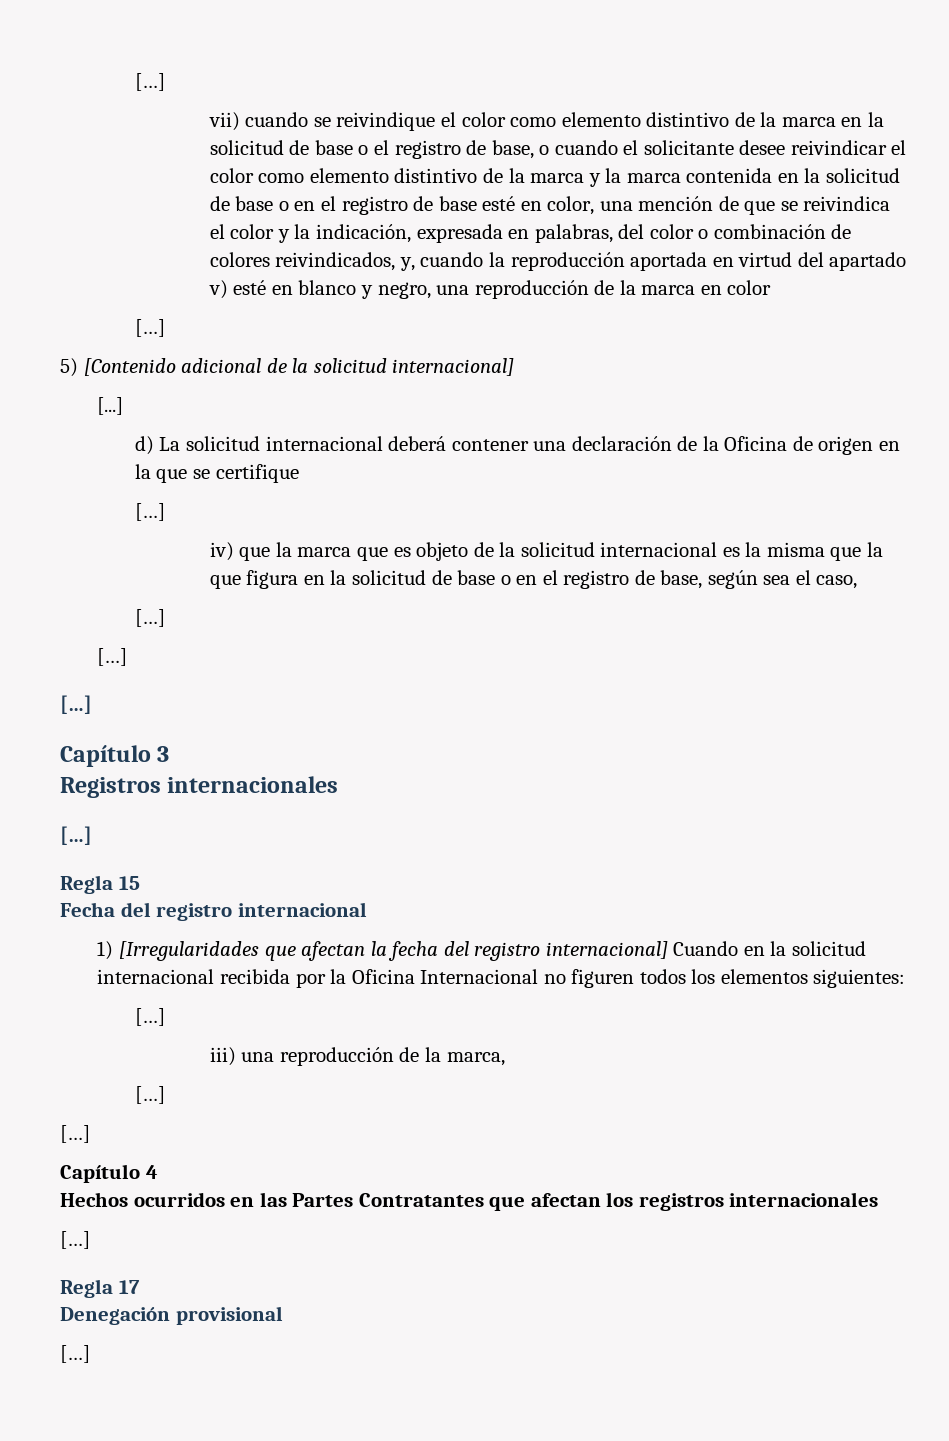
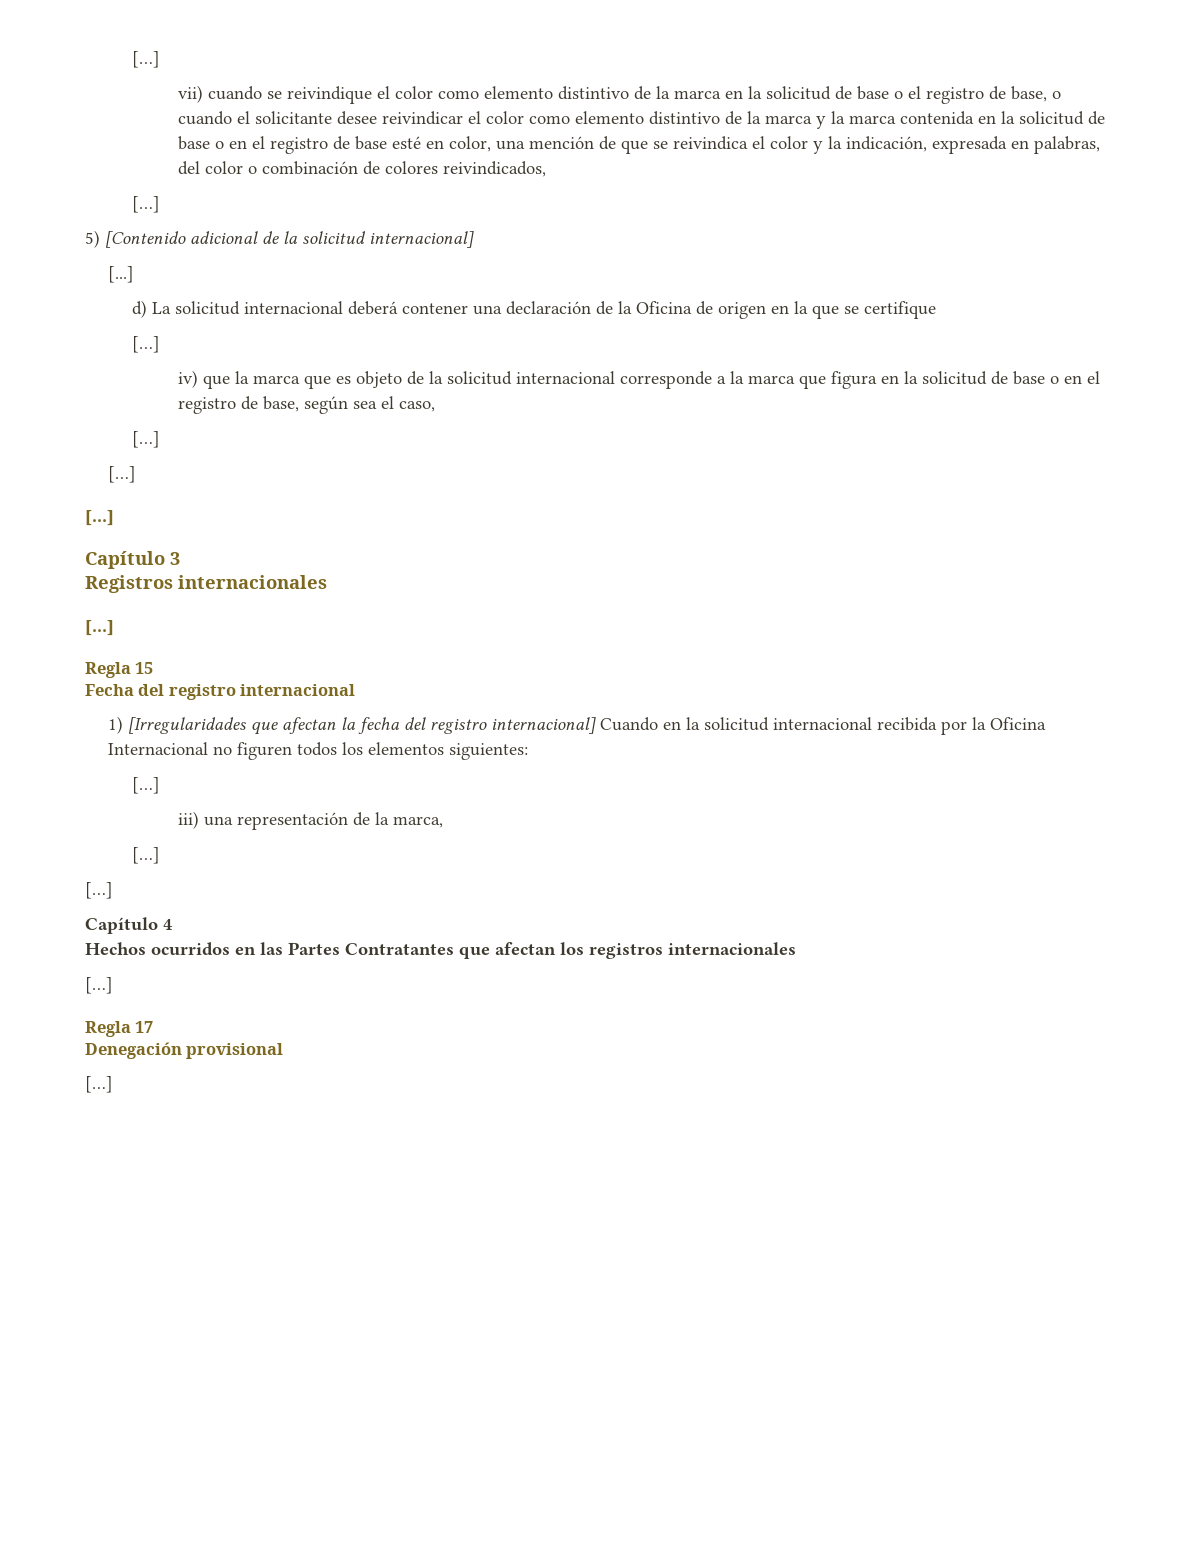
- vii) cuando se reivindique el color como elemento distintivo de la marca en la solicitud de base o el registro de base, o cuando el solicitante desee reivindicar el color como elemento distintivo de la marca y la marca contenida en la solicitud de base o en el registro de base esté en color, una mención de que se reivindica el color y la indicación, expresada en palabras, del color o combinación de colores reivindicados, y, cuando la reproducción aportada en virtud del apartado v) esté en blanco y negro, una reproducción de la marca en color
+ vii) cuando se reivindique el color como elemento distintivo de la marca en la solicitud de base o el registro de base, o cuando el solicitante desee reivindicar el color como elemento distintivo de la marca y la marca contenida en la solicitud de base o en el registro de base esté en color, una mención de que se reivindica el color y la indicación, expresada en palabras, del color o combinación de colores reivindicados,
- iv) que la marca que es objeto de la solicitud internacional es la misma que la que figura en la solicitud de base o en el registro de base, según sea el caso,
+ iv) que la marca que es objeto de la solicitud internacional corresponde a la marca que figura en la solicitud de base o en el registro de base, según sea el caso,
- iii) una reproducción de la marca,
+ iii) una representación de la marca,

